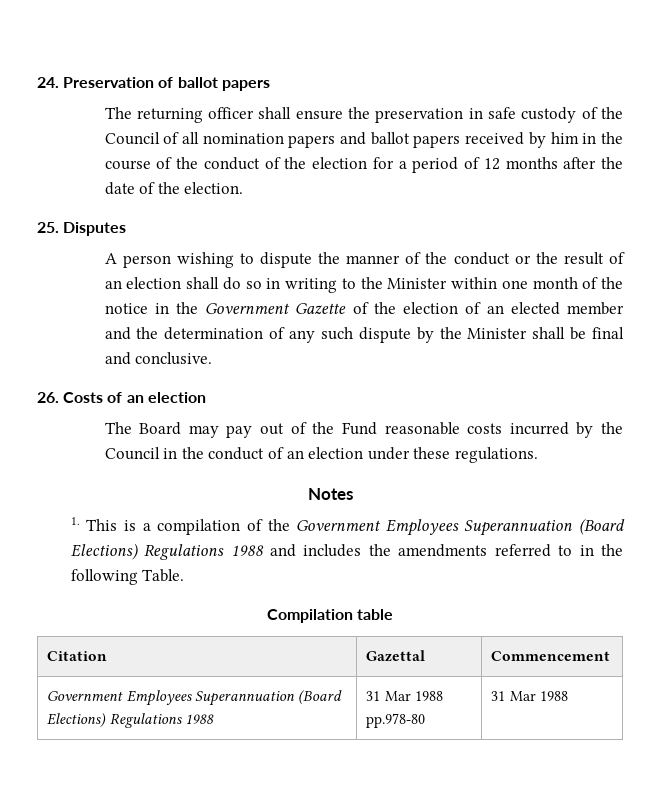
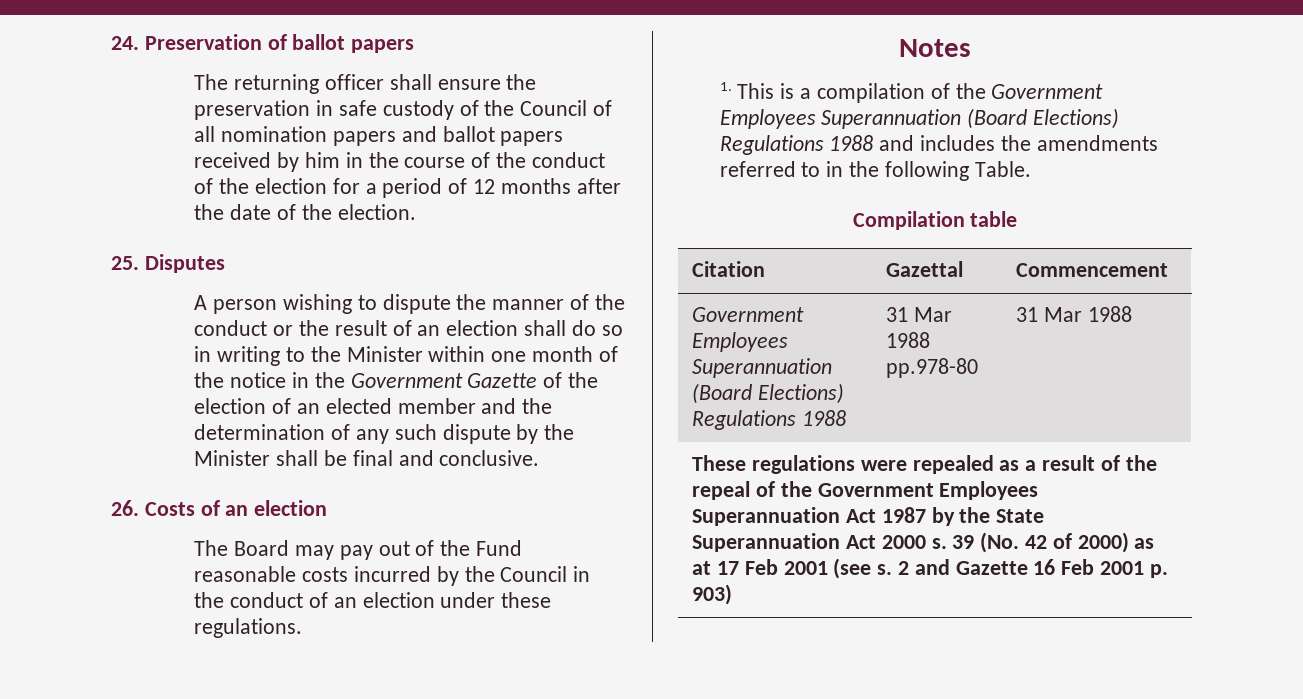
+ These regulations were repealed as a result of the repeal of the Government Employees Superannuation Act 1987 by the State Superannuation Act 2000 s. 39 (No. 42 of 2000) as at 17 Feb 2001 (see s. 2 and Gazette 16 Feb 2001 p. 903)

